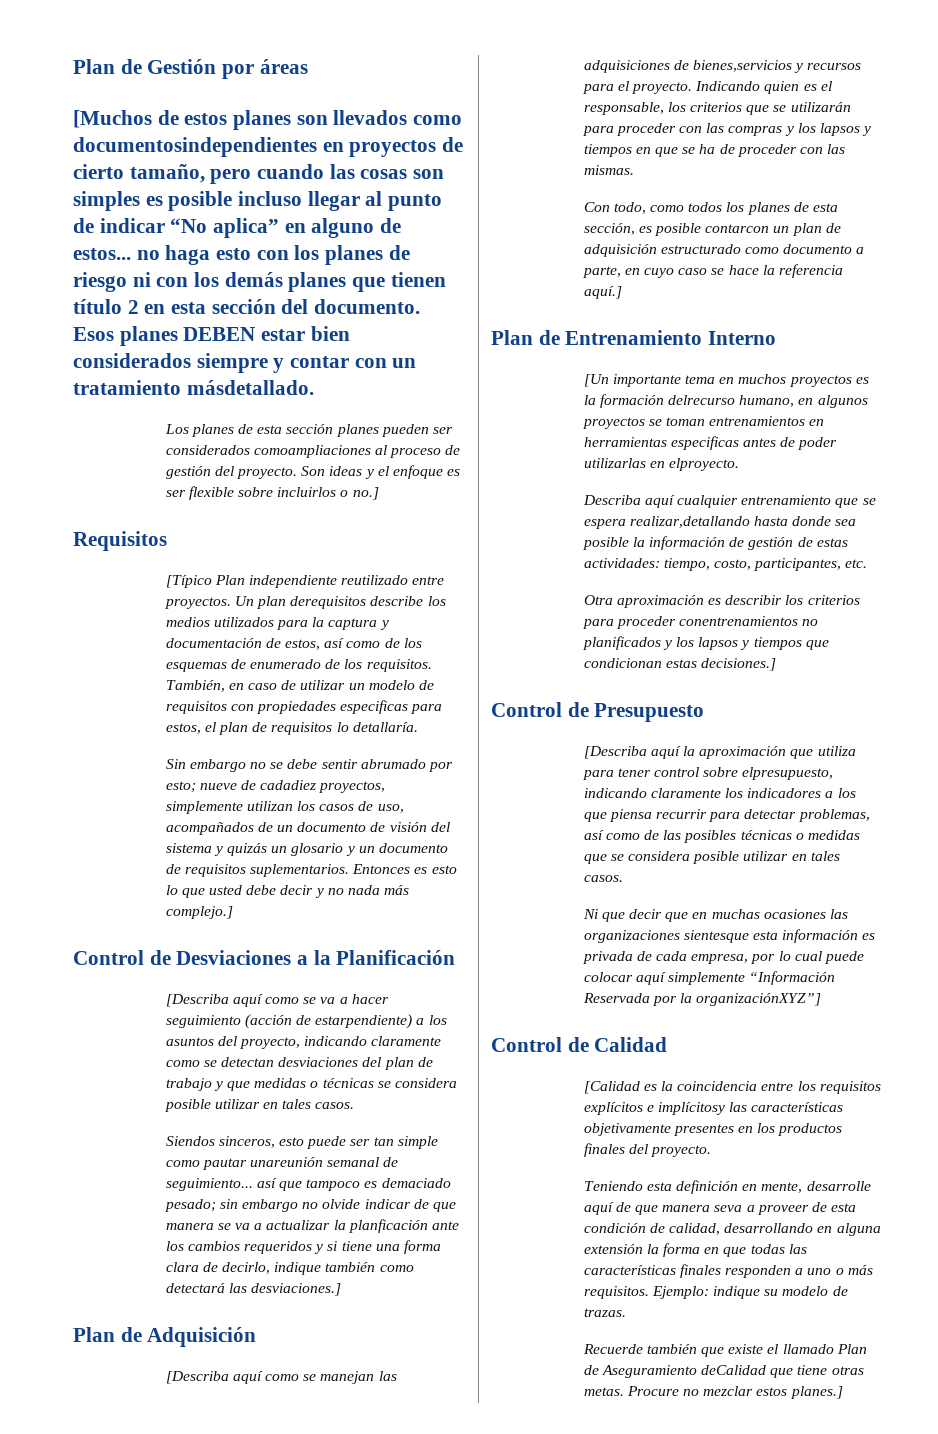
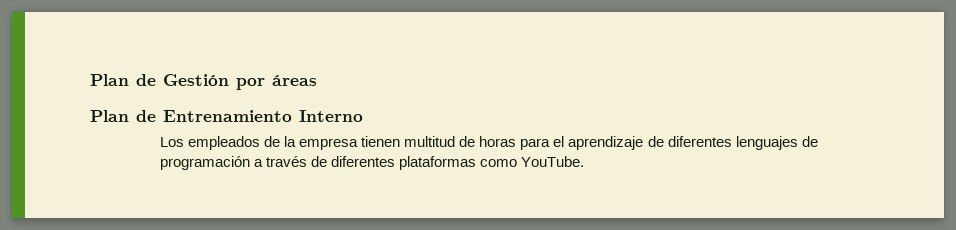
- [Muchos de estos planes son llevados como documentosindependientes en proyectos de cierto tamaño, pero cuando las cosas son simples es posible incluso llegar al punto de indicar “No aplica” en alguno de estos... no haga esto con los planes de riesgo ni con los demás planes que tienen título 2 en esta sección del documento. Esos planes DEBEN estar bien considerados siempre y contar con un tratamiento másdetallado.
- Los planes de esta sección planes pueden ser considerados comoampliaciones al proceso de gestión del proyecto. Son ideas y el enfoque es ser flexible sobre incluirlos o no.]
- Requisitos
- [Típico Plan independiente reutilizado entre proyectos. Un plan derequisitos describe los medios utilizados para la captura y documentación de estos, así como de los esquemas de enumerado de los requisitos. También, en caso de utilizar un modelo de requisitos con propiedades especificas para estos, el plan de requisitos lo detallaría.
- Sin embargo no se debe sentir abrumado por esto; nueve de cadadiez proyectos, simplemente utilizan los casos de uso, acompañados de un documento de visión del sistema y quizás un glosario y un documento de requisitos suplementarios. Entonces es esto lo que usted debe decir y no nada más complejo.]
- Control de Desviaciones a la Planificación
- [Describa aquí como se va a hacer seguimiento (acción de estarpendiente) a los asuntos del proyecto, indicando claramente como se detectan desviaciones del plan de trabajo y que medidas o técnicas se considera posible utilizar en tales casos.
- Siendos sinceros, esto puede ser tan simple como pautar unareunión semanal de seguimiento... así que tampoco es demaciado pesado; sin embargo no olvide indicar de que manera se va a actualizar la planficación ante los cambios requeridos y si tiene una forma clara de decirlo, indique también como detectará las desviaciones.]
- Plan de Adquisición
- [Describa aquí como se manejan las adquisiciones de bienes,servicios y recursos para el proyecto. Indicando quien es el responsable, los criterios que se utilizarán para proceder con las compras y los lapsos y tiempos en que se ha de proceder con las mismas.
- Con todo, como todos los planes de esta sección, es posible contarcon un plan de adquisición estructurado como documento a parte, en cuyo caso se hace la referencia aquí.]
  Plan de Entrenamiento Interno
- [Un importante tema en muchos proyectos es la formación delrecurso humano, en algunos proyectos se toman entrenamientos en herramientas especificas antes de poder utilizarlas en elproyecto.
- Describa aquí cualquier entrenamiento que se espera realizar,detallando hasta donde sea posible la información de gestión de estas actividades: tiempo, costo, participantes, etc.
- Otra aproximación es describir los criterios para proceder conentrenamientos no planificados y los lapsos y tiempos que condicionan estas decisiones.]
- Control de Presupuesto
- [Describa aquí la aproximación que utiliza para tener control sobre elpresupuesto, indicando claramente los indicadores a los que piensa recurrir para detectar problemas, así como de las posibles técnicas o medidas que se considera posible utilizar en tales casos.
- Ni que decir que en muchas ocasiones las organizaciones sientesque esta información es privada de cada empresa, por lo cual puede colocar aquí simplemente “Información Reservada por la organizaciónXYZ”]
- Control de Calidad
- [Calidad es la coincidencia entre los requisitos explícitos e implícitosy las características objetivamente presentes en los productos finales del proyecto.
- Teniendo esta definición en mente, desarrolle aquí de que manera seva a proveer de esta condición de calidad, desarrollando en alguna extensión la forma en que todas las características finales responden a uno o más requisitos. Ejemplo: indique su modelo de trazas.
- Recuerde también que existe el llamado Plan de Aseguramiento deCalidad que tiene otras metas. Procure no mezclar estos planes.]
+ Los empleados de la empresa tienen multitud de horas para el aprendizaje de diferentes lenguajes de programación a través de diferentes plataformas como YouTube.

